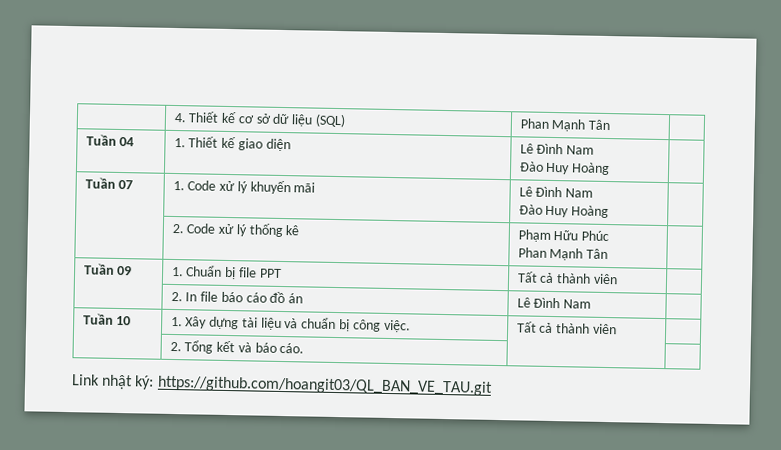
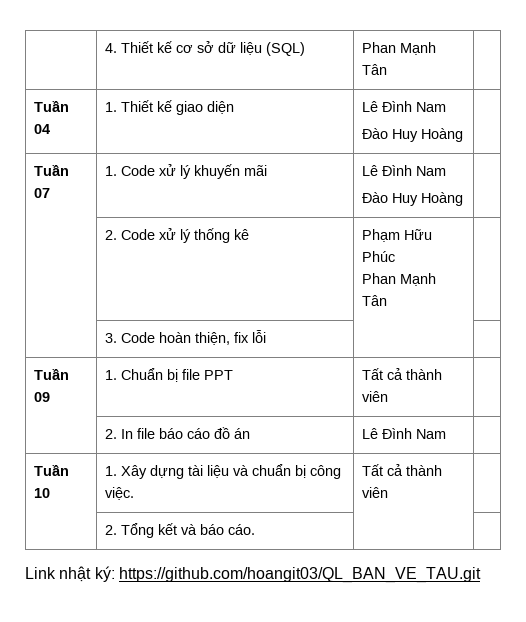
+ | 3. Code hoàn thiện, fix lỗi | |

